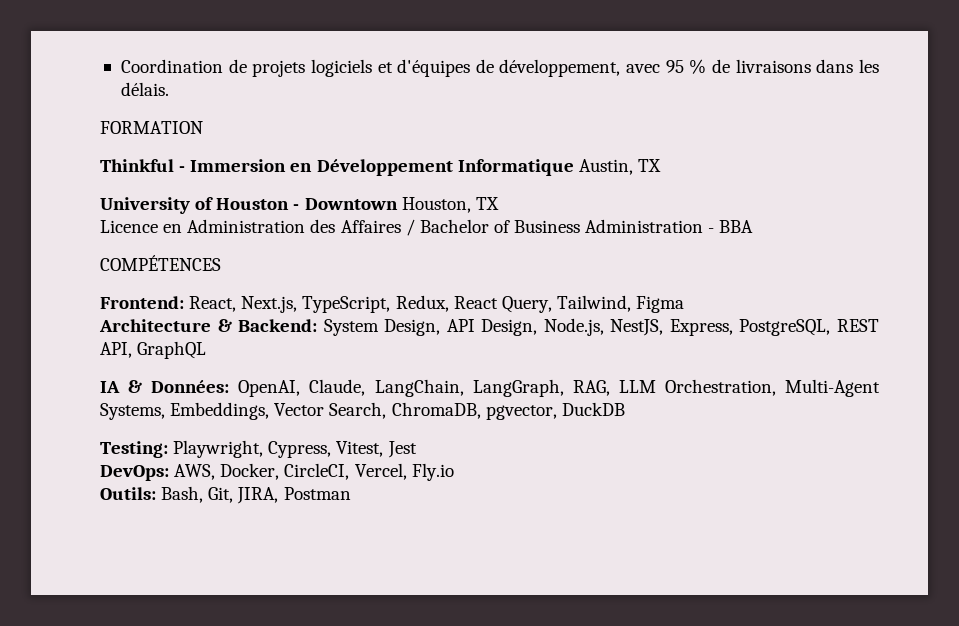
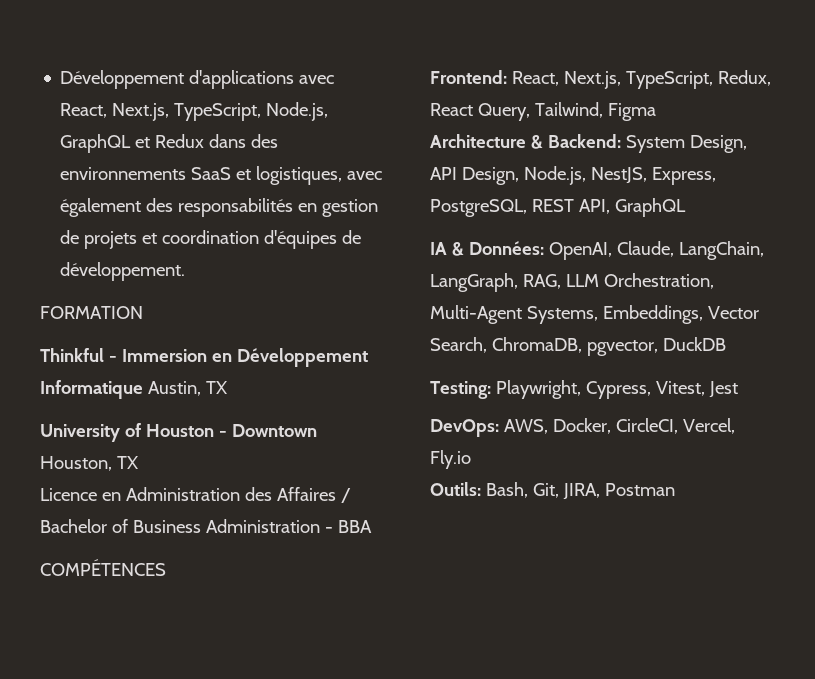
- Coordination de projets logiciels et d'équipes de développement, avec 95 % de livraisons dans les délais.
+ Développement d'applications avec React, Next.js, TypeScript, Node.js, GraphQL et Redux dans des environnements SaaS et logistiques, avec également des responsabilités en gestion de projets et coordination d'équipes de développement.

